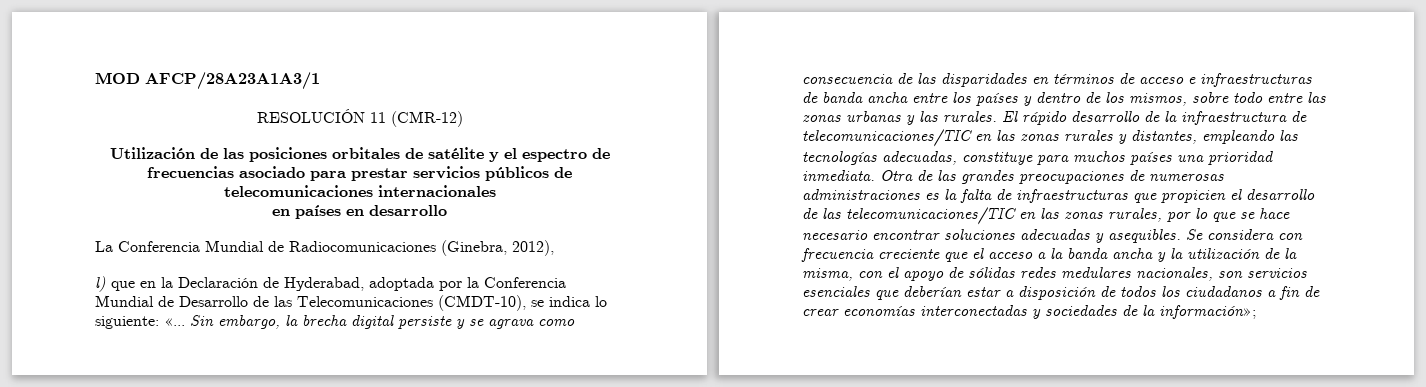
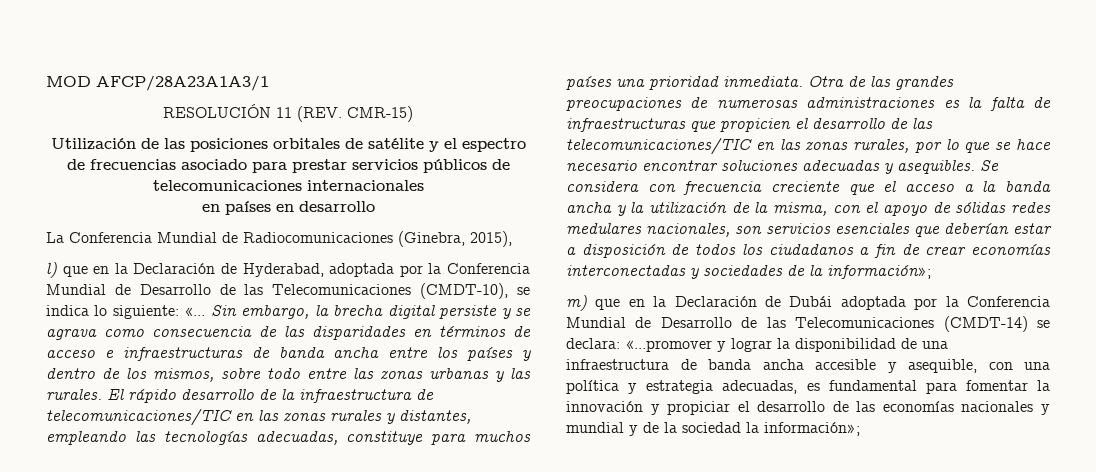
- RESOLUCIÓN 11 (CMR-12)
+ RESOLUCIÓN 11 (REV. CMR-15)
- La Conferencia Mundial de Radiocomunicaciones (Ginebra, 2012),
+ La Conferencia Mundial de Radiocomunicaciones (Ginebra, 2015),
+ m) que en la Declaración de Dubái adoptada por la Conferencia Mundial de Desarrollo de las Telecomunicaciones (CMDT-14) se declara: «...promover y lograr la disponibilidad de una infraestructura de banda ancha accesible y asequible, con una política y estrategia adecuadas, es fundamental para fomentar la innovación y propiciar el desarrollo de las economías nacionales y mundial y de la sociedad la información»;

